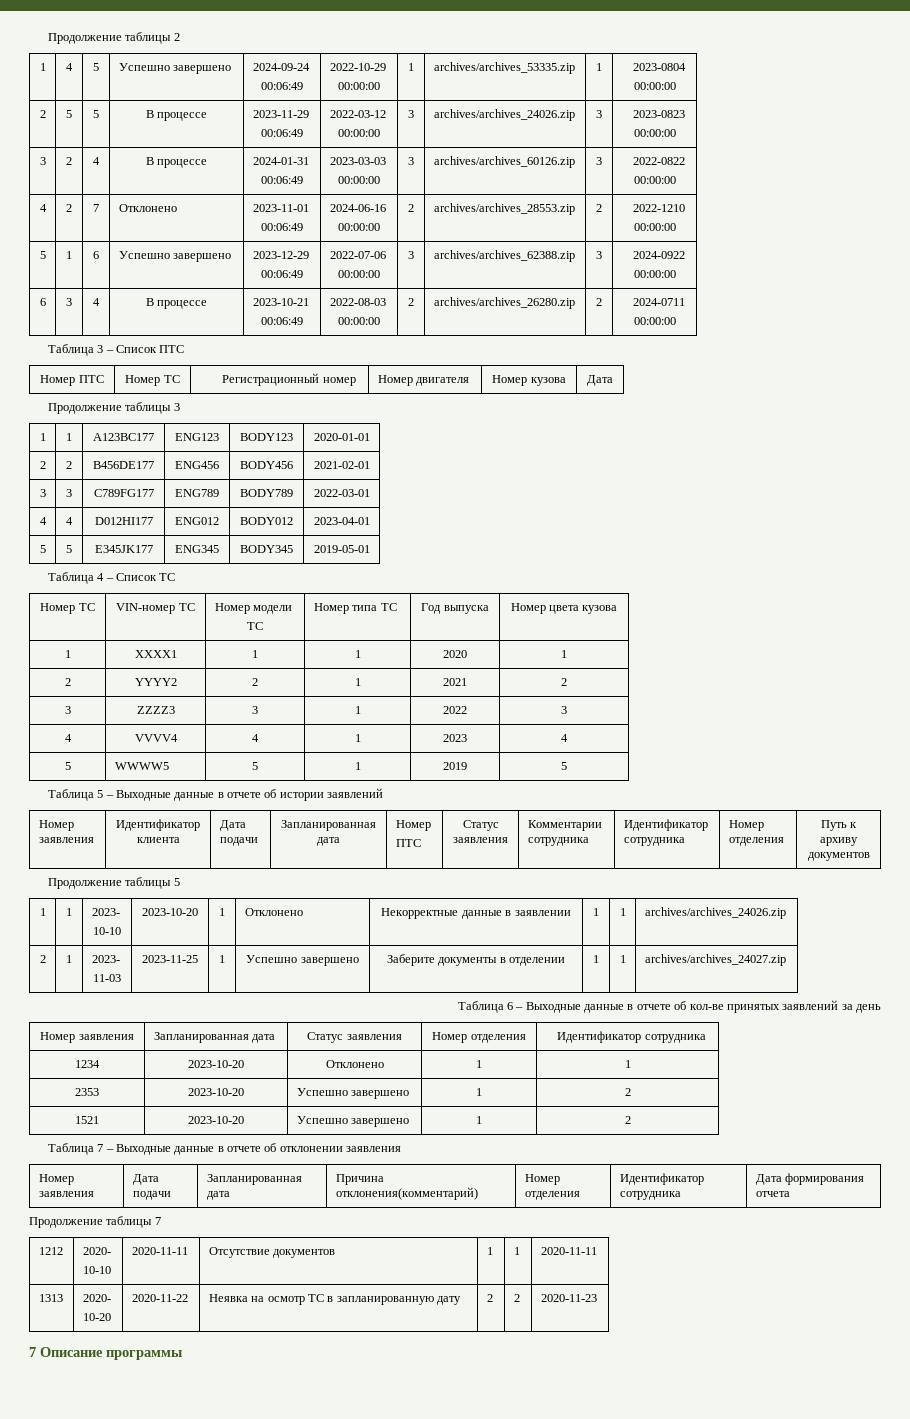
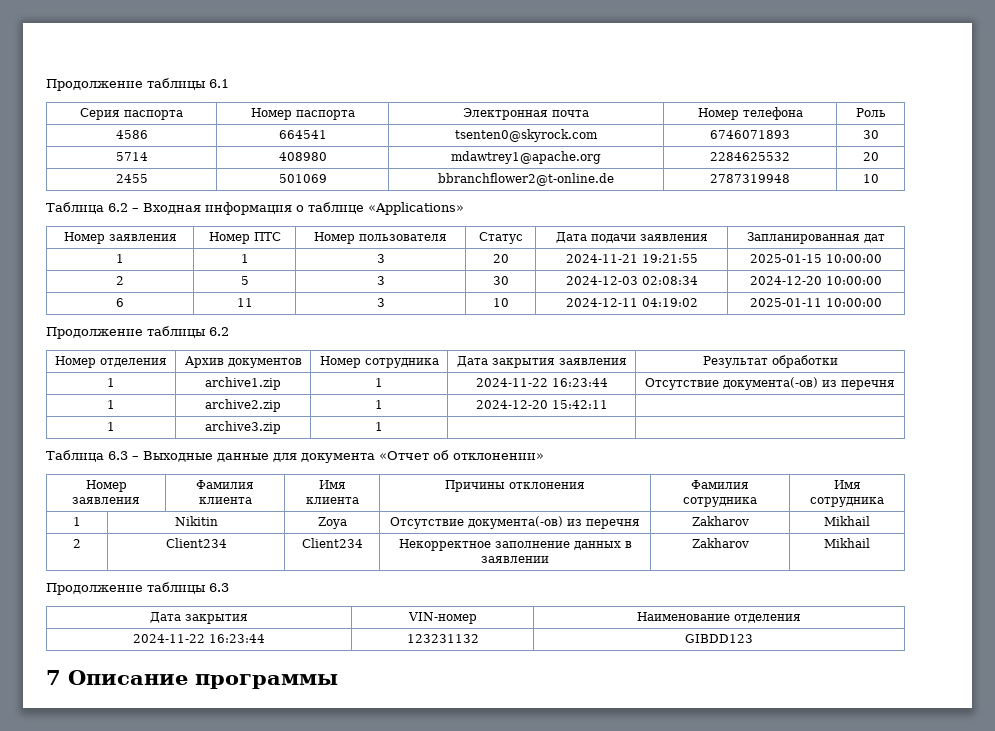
- Продолжение таблицы 2
- 1 | 4 | 5 | Успешно завершено | 2024-09-24
- 00:06:49 | 2022-10-29
- 00:00:00 | 1 | archives/archives_53335.zip | 1 | 2023-0804
- 00:00:00
- 2 | 5 | 5 | В процессе | 2023-11-29
- 00:06:49 | 2022-03-12
- 00:00:00 | 3 | archives/archives_24026.zip | 3 | 2023-0823
- 00:00:00
- 3 | 2 | 4 | В процессе | 2024-01-31
- 00:06:49 | 2023-03-03
- 00:00:00 | 3 | archives/archives_60126.zip | 3 | 2022-0822
- 00:00:00
- 4 | 2 | 7 | Отклонено | 2023-11-01
- 00:06:49 | 2024-06-16
- 00:00:00 | 2 | archives/archives_28553.zip | 2 | 2022-1210
- 00:00:00
- 5 | 1 | 6 | Успешно завершено | 2023-12-29
- 00:06:49 | 2022-07-06
- 00:00:00 | 3 | archives/archives_62388.zip | 3 | 2024-0922
- 00:00:00
- 6 | 3 | 4 | В процессе | 2023-10-21
- 00:06:49 | 2022-08-03
- 00:00:00 | 2 | archives/archives_26280.zip | 2 | 2024-0711
- 00:00:00
- Таблица 3 – Список ПТС
- Номер ПТС | Номер ТС | Регистрационный номер | Номер двигателя | Номер кузова | Дата
- Продолжение таблицы 3
- 1 | 1 | A123BC177 | ENG123 | BODY123 | 2020-01-01
- 2 | 2 | B456DE177 | ENG456 | BODY456 | 2021-02-01
- 3 | 3 | C789FG177 | ENG789 | BODY789 | 2022-03-01
- 4 | 4 | D012HI177 | ENG012 | BODY012 | 2023-04-01
- 5 | 5 | E345JK177 | ENG345 | BODY345 | 2019-05-01
- Таблица 4 – Список ТС
- Номер ТС | VIN-номер ТС | Номер модели
- ТС | Номер типа ТС | Год выпуска | Номер цвета кузова
- 1 | XXXX1 | 1 | 1 | 2020 | 1
- 2 | YYYY2 | 2 | 1 | 2021 | 2
- 3 | ZZZZ3 | 3 | 1 | 2022 | 3
- 4 | VVVV4 | 4 | 1 | 2023 | 4
- 5 | WWWW5 | 5 | 1 | 2019 | 5
- Таблица 5 – Выходные данные в отчете об истории заявлений
- Номер заявления | Идентификатор клиента | Дата подачи | Запланированная дата | Номер
- ПТС | Статус заявления | Комментарии сотрудника | Идентификатор сотрудника | Номер отделения | Путь к архиву документов
- Продолжение таблицы 5
- 1 | 1 | 2023-
- 10-10 | 2023-10-20 | 1 | Отклонено | Некорректные данные в заявлении | 1 | 1 | archives/archives_24026.zip
- 2 | 1 | 2023-
- 11-03 | 2023-11-25 | 1 | Успешно завершено | Заберите документы в отделении | 1 | 1 | archives/archives_24027.zip
- Таблица 6 – Выходные данные в отчете об кол-ве принятых заявлений за день
- Номер заявления | Запланированная дата | Статус заявления | Номер отделения | Идентификатор сотрудника
- 1234 | 2023-10-20 | Отклонено | 1 | 1
- 2353 | 2023-10-20 | Успешно завершено | 1 | 2
- 1521 | 2023-10-20 | Успешно завершено | 1 | 2
- Таблица 7 – Выходные данные в отчете об отклонении заявления
- Номер заявления | Дата подачи | Запланированная дата | Причина отклонения(комментарий) | Номер отделения | Идентификатор сотрудника | Дата формирования отчета
- Продолжение таблицы 7
- 1212 | 2020-
- 10-10 | 2020-11-11 | Отсутствие документов | 1 | 1 | 2020-11-11
- 1313 | 2020-
- 10-20 | 2020-11-22 | Неявка на осмотр ТС в запланированную дату | 2 | 2 | 2020-11-23
+ Продолжение таблицы 6.1
+ Серия паспорта | Номер паспорта | Электронная почта | Номер телефона | Роль
+ 4586 | 664541 | tsenten0@skyrock.com | 6746071893 | 30
+ 5714 | 408980 | mdawtrey1@apache.org | 2284625532 | 20
+ 2455 | 501069 | bbranchflower2@t-online.de | 2787319948 | 10
+ Таблица 6.2 – Входная информация о таблице «Applications»
+ Номер заявления | Номер ПТС | Номер пользователя | Статус | Дата подачи заявления | Запланированная дат
+ 1 | 1 | 3 | 20 | 2024-11-21 19:21:55 | 2025-01-15 10:00:00
+ 2 | 5 | 3 | 30 | 2024-12-03 02:08:34 | 2024-12-20 10:00:00
+ 6 | 11 | 3 | 10 | 2024-12-11 04:19:02 | 2025-01-11 10:00:00
+ Продолжение таблицы 6.2
+ Номер отделения | Архив документов | Номер сотрудника | Дата закрытия заявления | Результат обработки
+ 1 | archive1.zip | 1 | 2024-11-22 16:23:44 | Отсутствие документа(-ов) из перечня
+ 1 | archive2.zip | 1 | 2024-12-20 15:42:11 |
+ 1 | archive3.zip | 1 | |
+ Таблица 6.3 – Выходные данные для документа «Отчет об отклонении»
+ Номер заявления | Фамилия клиента | Имя клиента | Причины отклонения | Фамилия сотрудника | Имя сотрудника
+ 1 | Nikitin | Zoya | Отсутствие документа(-ов) из перечня | Zakharov | Mikhail
+ 2 | Client234 | Client234 | Некорректное заполнение данных в заявлении | Zakharov | Mikhail
+ Продолжение таблицы 6.3
+ Дата закрытия | VIN-номер | Наименование отделения
+ 2024-11-22 16:23:44 | 123231132 | GIBDD123

